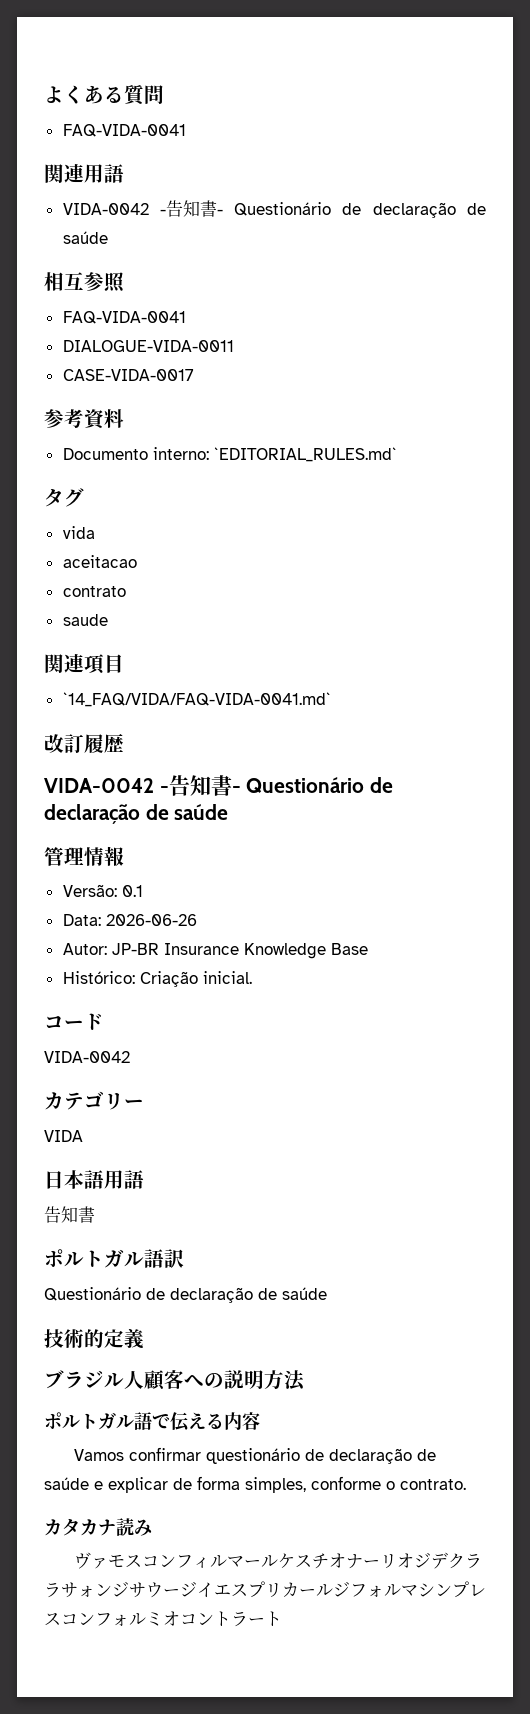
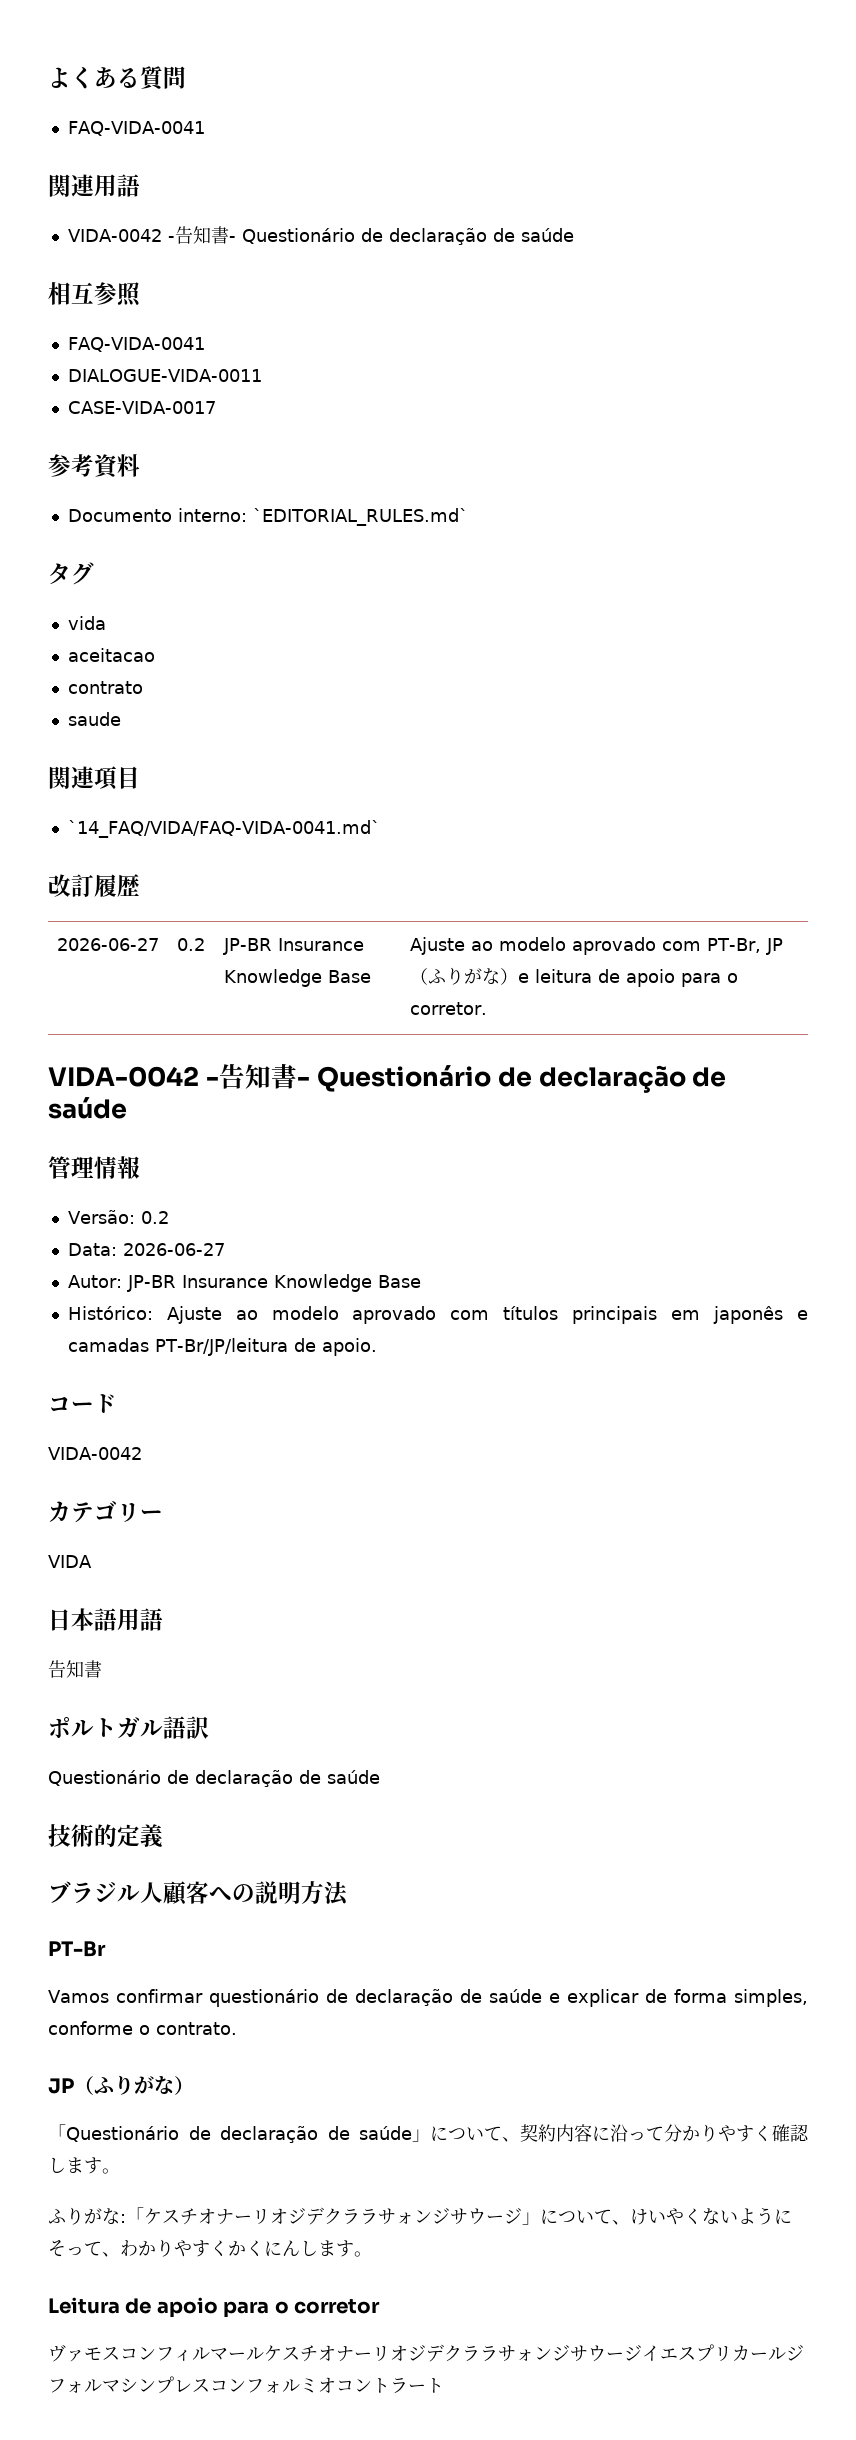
+ 2026-06-27 | 0.2 | JP-BR Insurance Knowledge Base | Ajuste ao modelo aprovado com PT-Br, JP（ふりがな）e leitura de apoio para o corretor.
- Versão: 0.1
+ Versão: 0.2
- Data: 2026-06-26
+ Data: 2026-06-27
- Histórico: Criação inicial.
+ Histórico: Ajuste ao modelo aprovado com títulos principais em japonês e camadas PT-Br/JP/leitura de apoio.
- ポルトガル語で伝える内容
+ PT-Br
  Vamos confirmar questionário de declaração de saúde e explicar de forma simples, conforme o contrato.
- カタカナ読み
+ JP（ふりがな）
+ 「Questionário de declaração de saúde」について、契約内容に沿って分かりやすく確認します。
+ ふりがな:「ケスチオナーリオジデクララサォンジサウージ」について、けいやくないようにそって、わかりやすくかくにんします。
+ Leitura de apoio para o corretor

